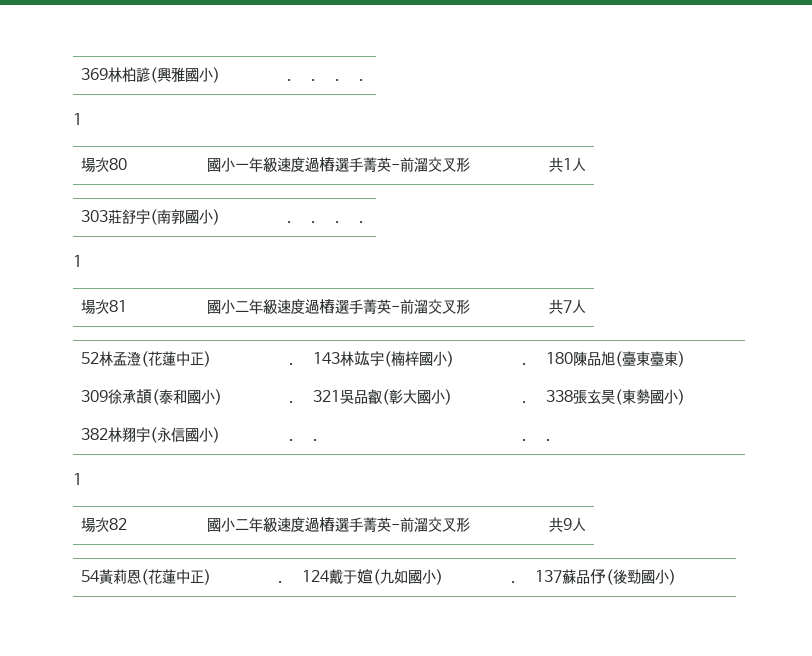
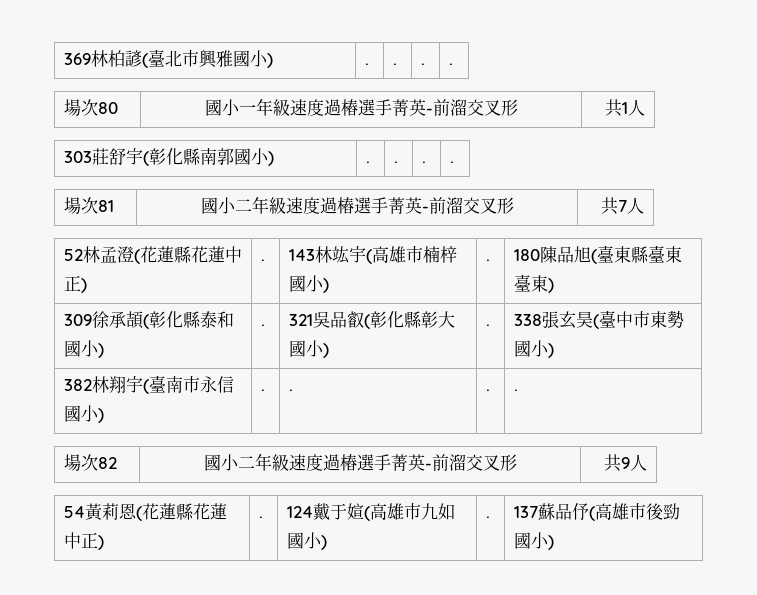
- 369林柏諺(興雅國小) | . | . | . | .
- 1
+ 369林柏諺(臺北市興雅國小) | . | . | . | .
- 303莊舒宇(南郭國小) | . | . | . | .
- 1
+ 303莊舒宇(彰化縣南郭國小) | . | . | . | .
- 52林孟澄(花蓮中正) | . | 143林竑宇(楠梓國小) | . | 180陳品旭(臺東臺東)
+ 52林孟澄(花蓮縣花蓮中正) | . | 143林竑宇(高雄市楠梓國小) | . | 180陳品旭(臺東縣臺東臺東)
- 309徐承頡(泰和國小) | . | 321吳品叡(彰大國小) | . | 338張玄昊(東勢國小)
+ 309徐承頡(彰化縣泰和國小) | . | 321吳品叡(彰化縣彰大國小) | . | 338張玄昊(臺中市東勢國小)
- 382林翔宇(永信國小) | . | . | . | .
- 1
+ 382林翔宇(臺南市永信國小) | . | . | . | .
- 54黃莉恩(花蓮中正) | . | 124戴于媗(九如國小) | . | 137蘇品伃(後勁國小)
+ 54黃莉恩(花蓮縣花蓮中正) | . | 124戴于媗(高雄市九如國小) | . | 137蘇品伃(高雄市後勁國小)

